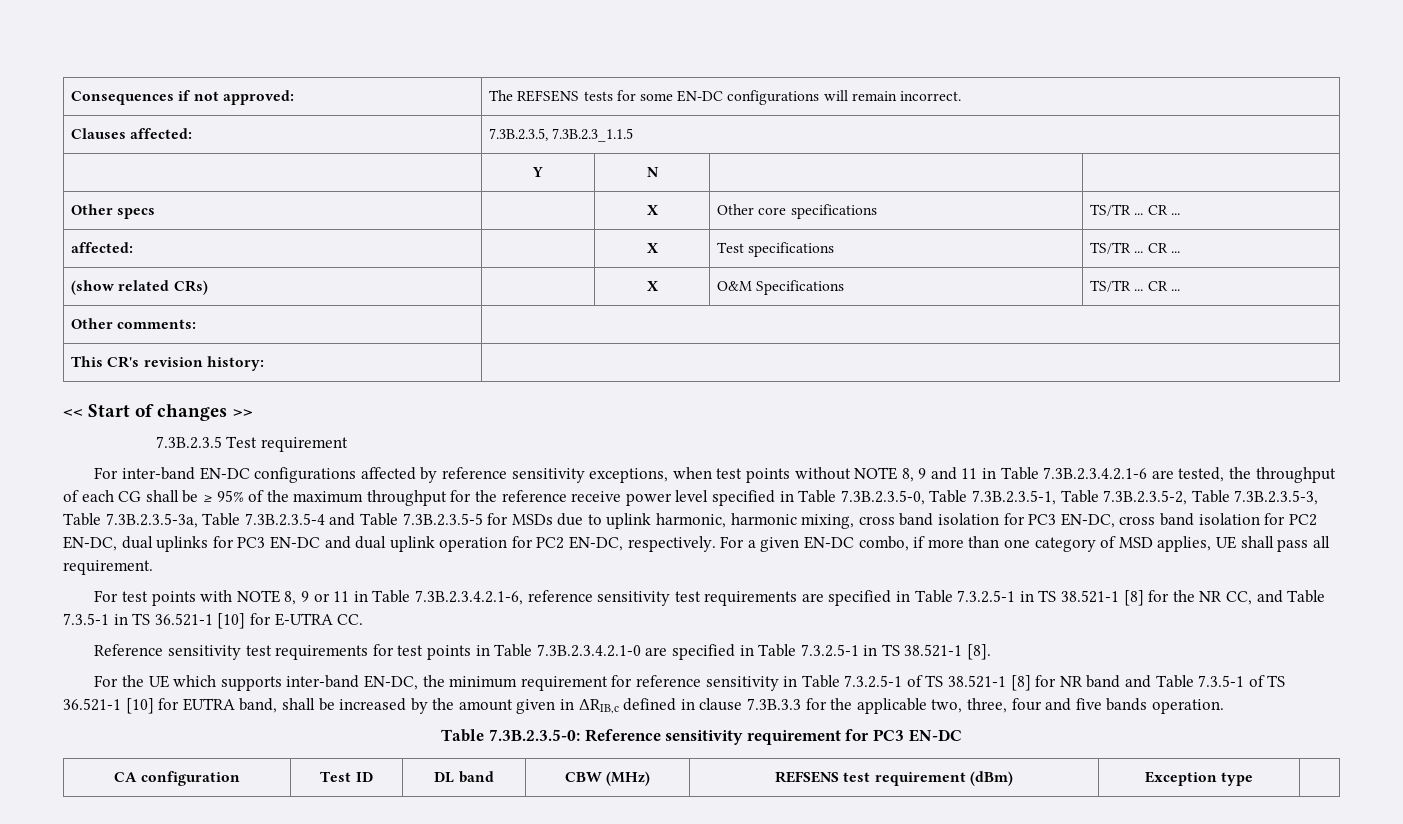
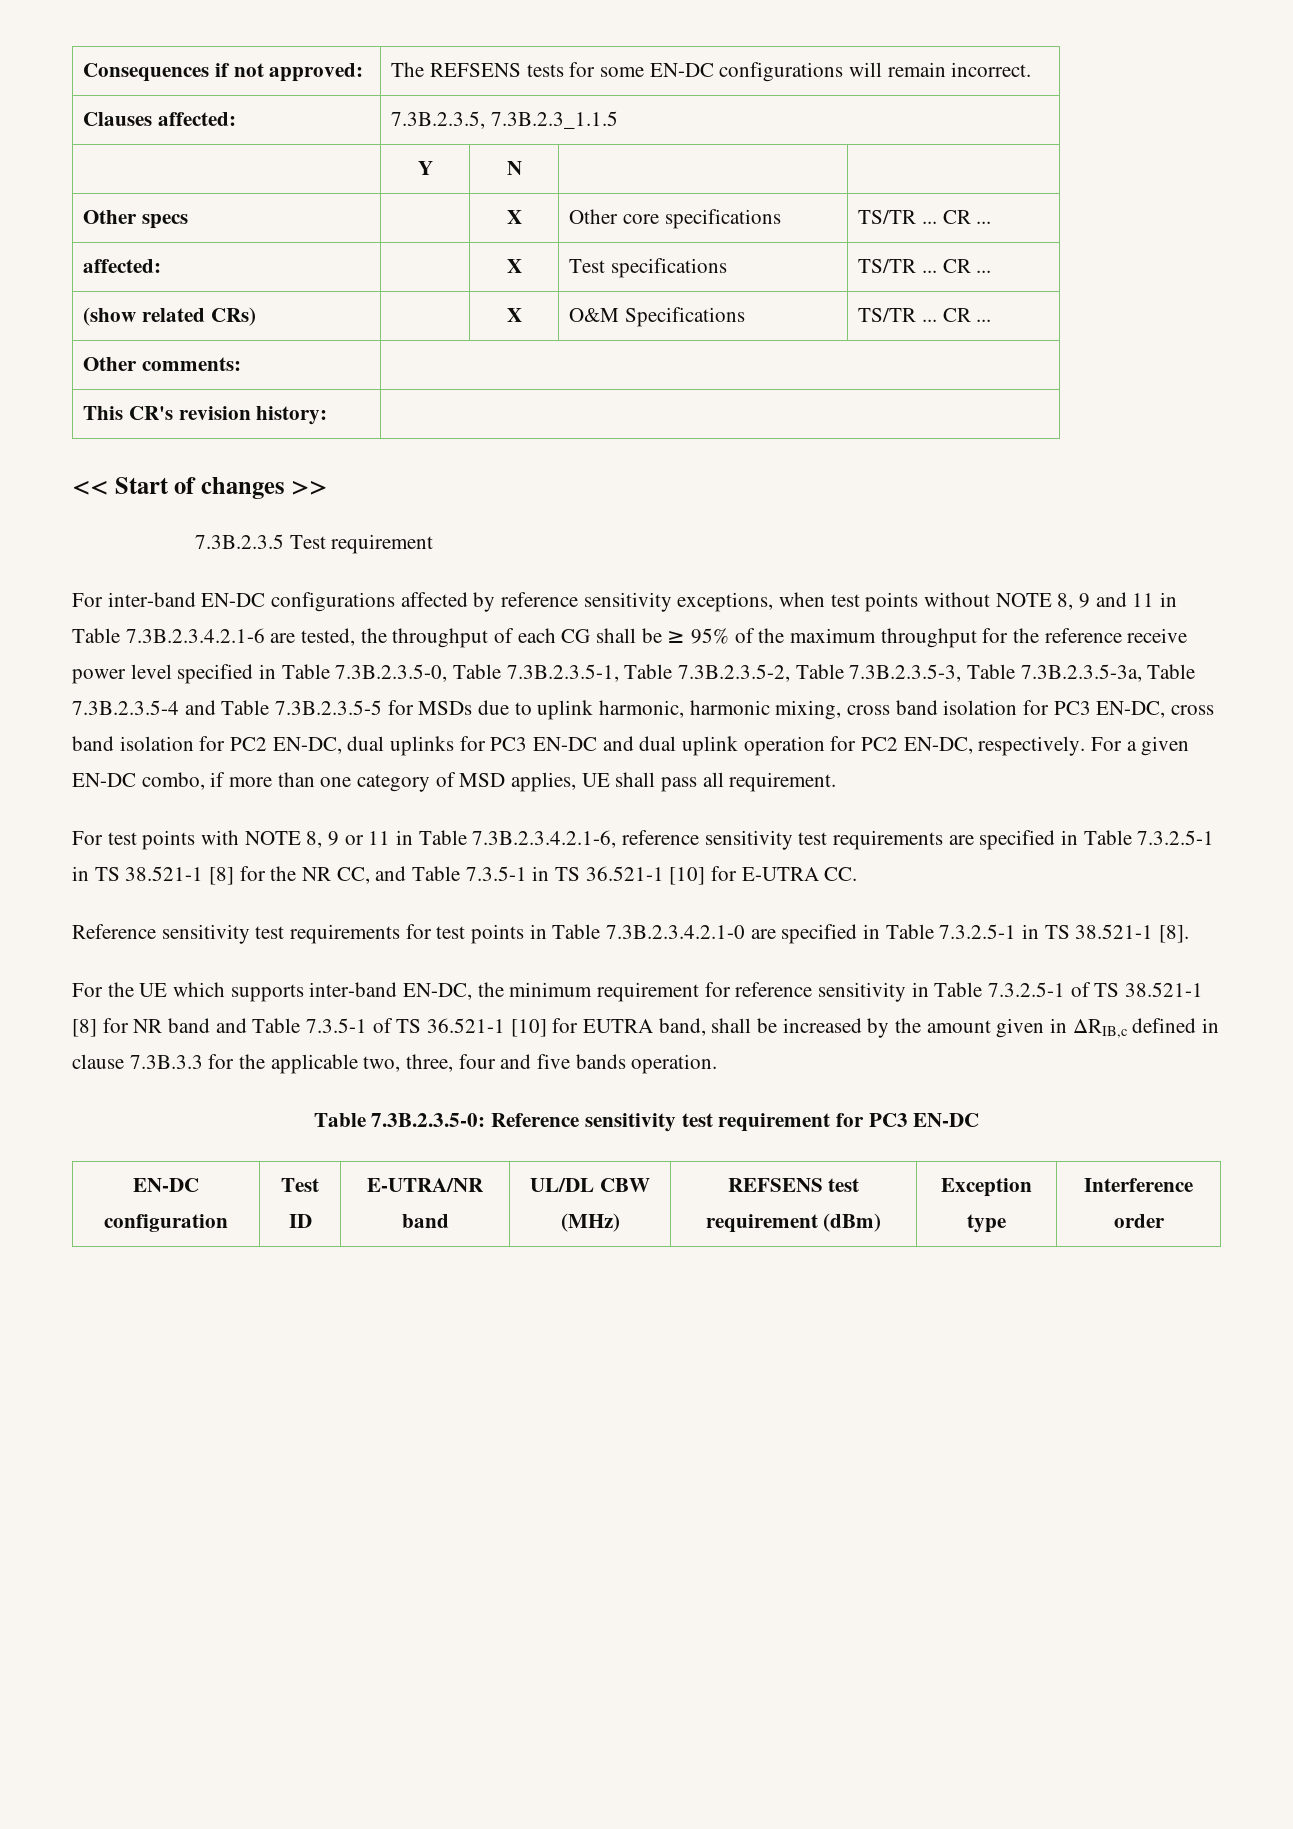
- Table 7.3B.2.3.5-0: Reference sensitivity requirement for PC3 EN-DC
+ Table 7.3B.2.3.5-0: Reference sensitivity test requirement for PC3 EN-DC
- CA configuration | Test ID | DL band | CBW (MHz) | REFSENS test requirement (dBm) | Exception type |
+ EN-DC configuration | Test ID | E-UTRA/NR band | UL/DL CBW (MHz) | REFSENS test requirement (dBm) | Exception type | Interference order

